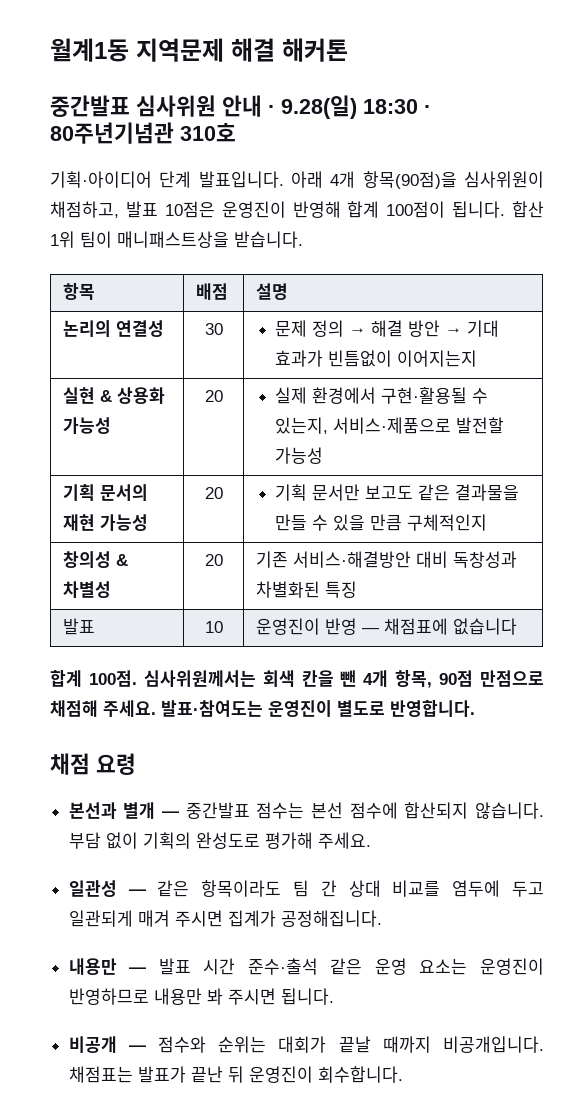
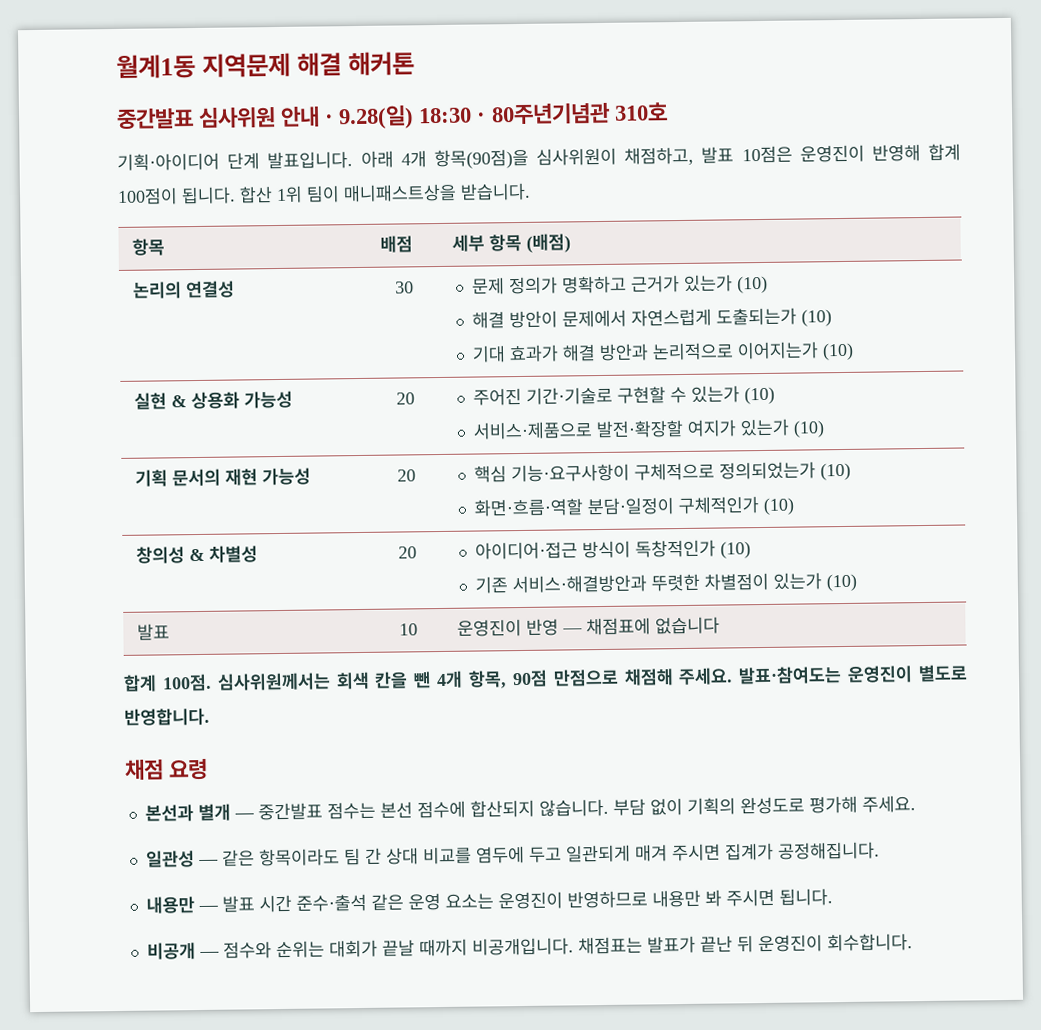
- 항목 | 배점 | 설명
+ 항목 | 배점 | 세부 항목 (배점)
- 논리의 연결성 | 30 | 문제 정의 → 해결 방안 → 기대 효과가 빈틈없이 이어지는지
+ 논리의 연결성 | 30 | 문제 정의가 명확하고 근거가 있는가 (10)
+ 해결 방안이 문제에서 자연스럽게 도출되는가 (10)
+ 기대 효과가 해결 방안과 논리적으로 이어지는가 (10)
- 실현 & 상용화 가능성 | 20 | 실제 환경에서 구현·활용될 수 있는지, 서비스·제품으로 발전할 가능성
+ 실현 & 상용화 가능성 | 20 | 주어진 기간·기술로 구현할 수 있는가 (10)
+ 서비스·제품으로 발전·확장할 여지가 있는가 (10)
- 기획 문서의 재현 가능성 | 20 | 기획 문서만 보고도 같은 결과물을 만들 수 있을 만큼 구체적인지
- 창의성 & 차별성 | 20 | 기존 서비스·해결방안 대비 독창성과 차별화된 특징
+ 기획 문서의 재현 가능성 | 20 | 핵심 기능·요구사항이 구체적으로 정의되었는가 (10)
+ 화면·흐름·역할 분담·일정이 구체적인가 (10)
+ 창의성 & 차별성 | 20 | 아이디어·접근 방식이 독창적인가 (10)
+ 기존 서비스·해결방안과 뚜렷한 차별점이 있는가 (10)

